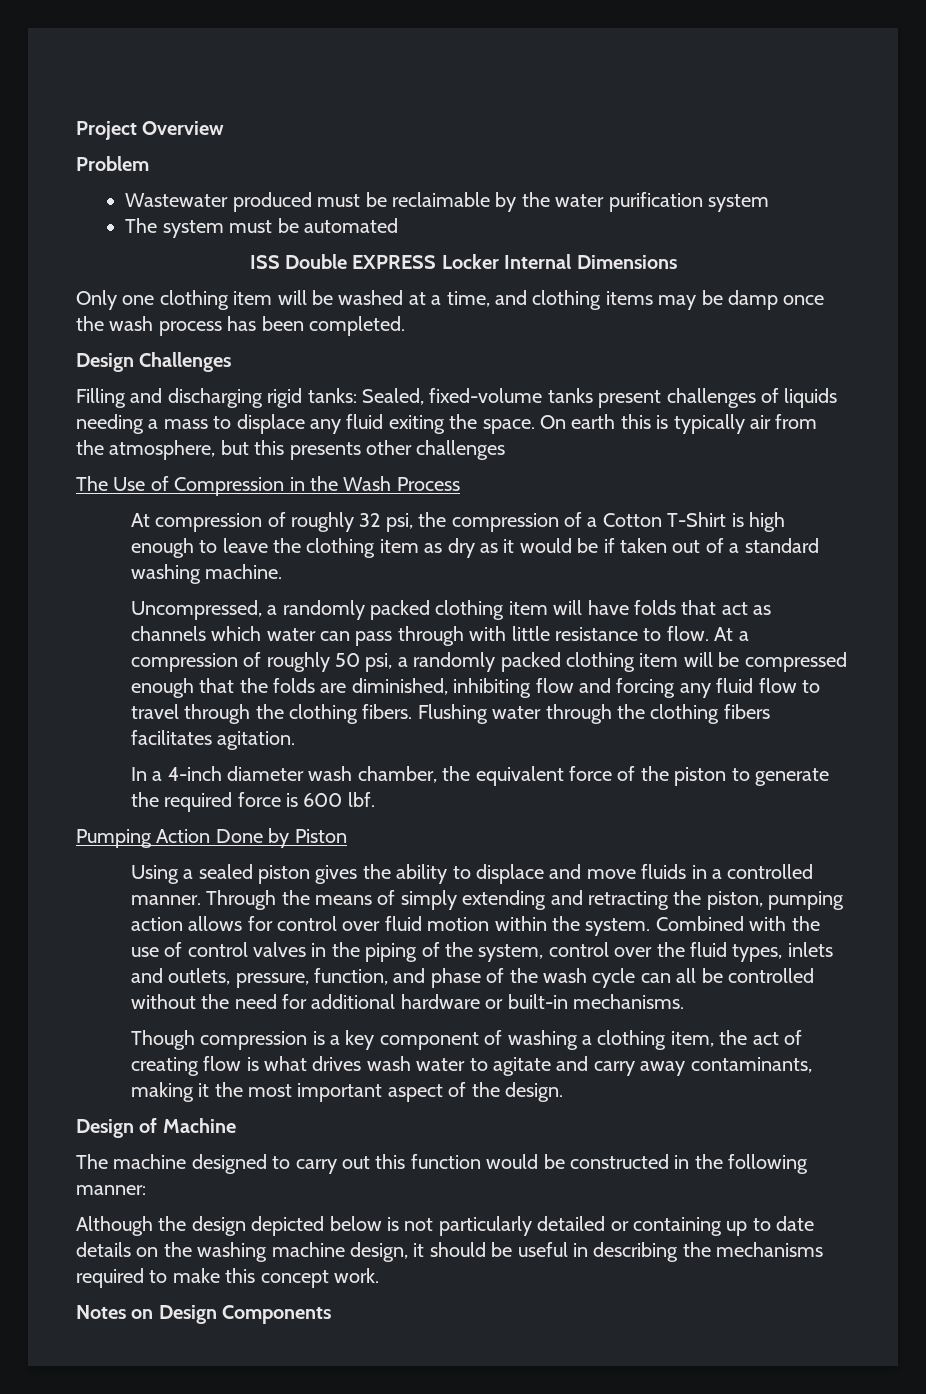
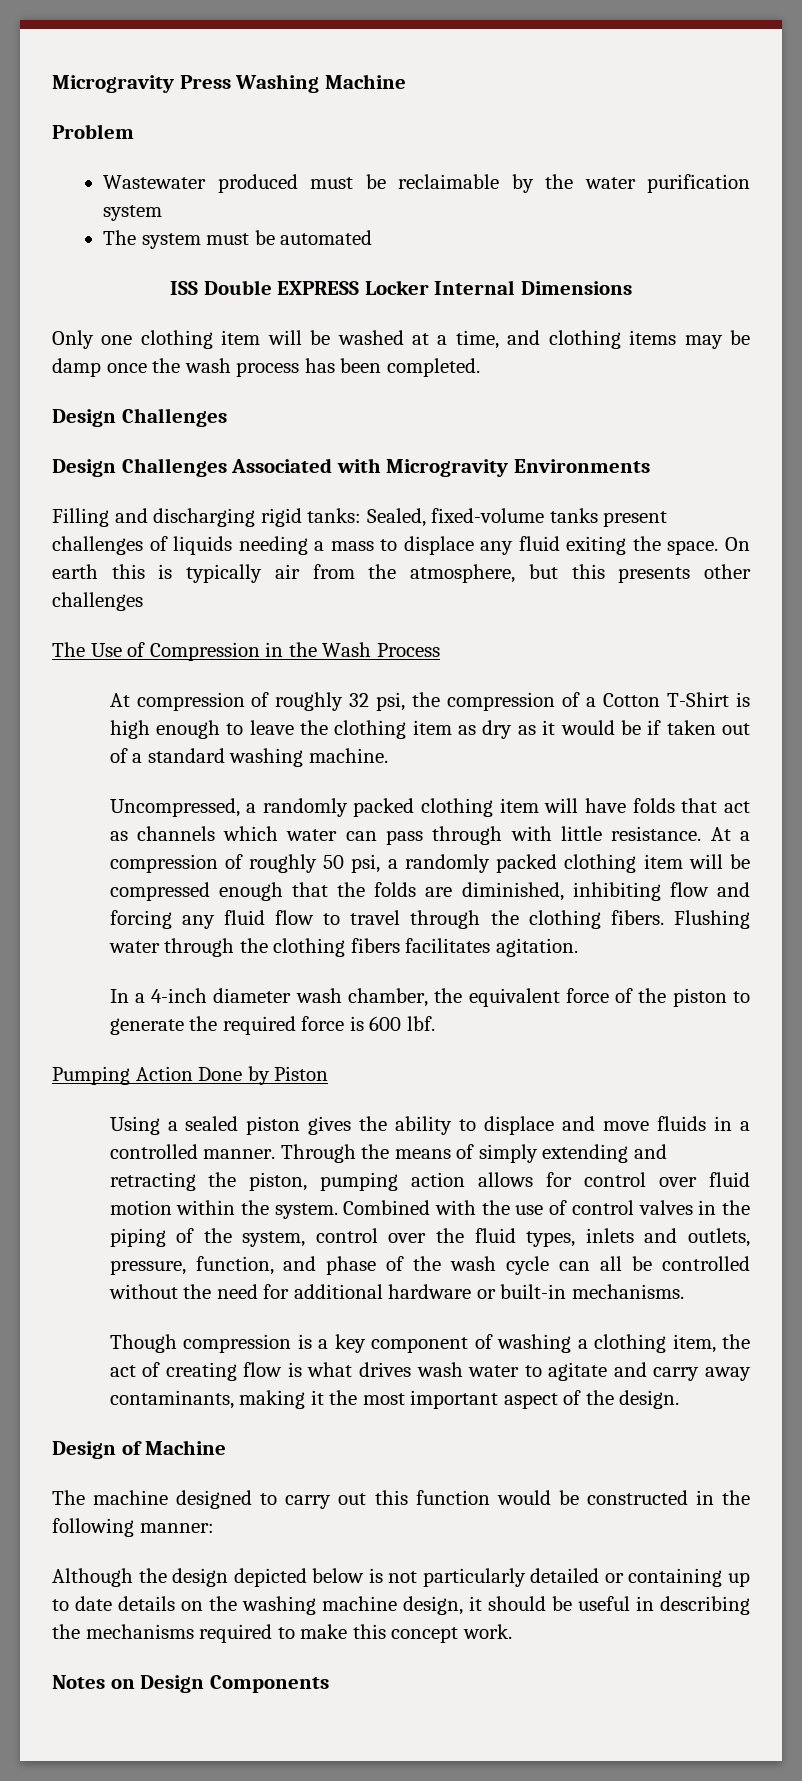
- Project Overview
+ Microgravity Press Washing Machine
+ Design Challenges Associated with Microgravity Environments
- Uncompressed, a randomly packed clothing item will have folds that act as channels which water can pass through with little resistance to flow.
+ Uncompressed, a randomly packed clothing item will have folds that act as channels which water can pass through with little resistance.

